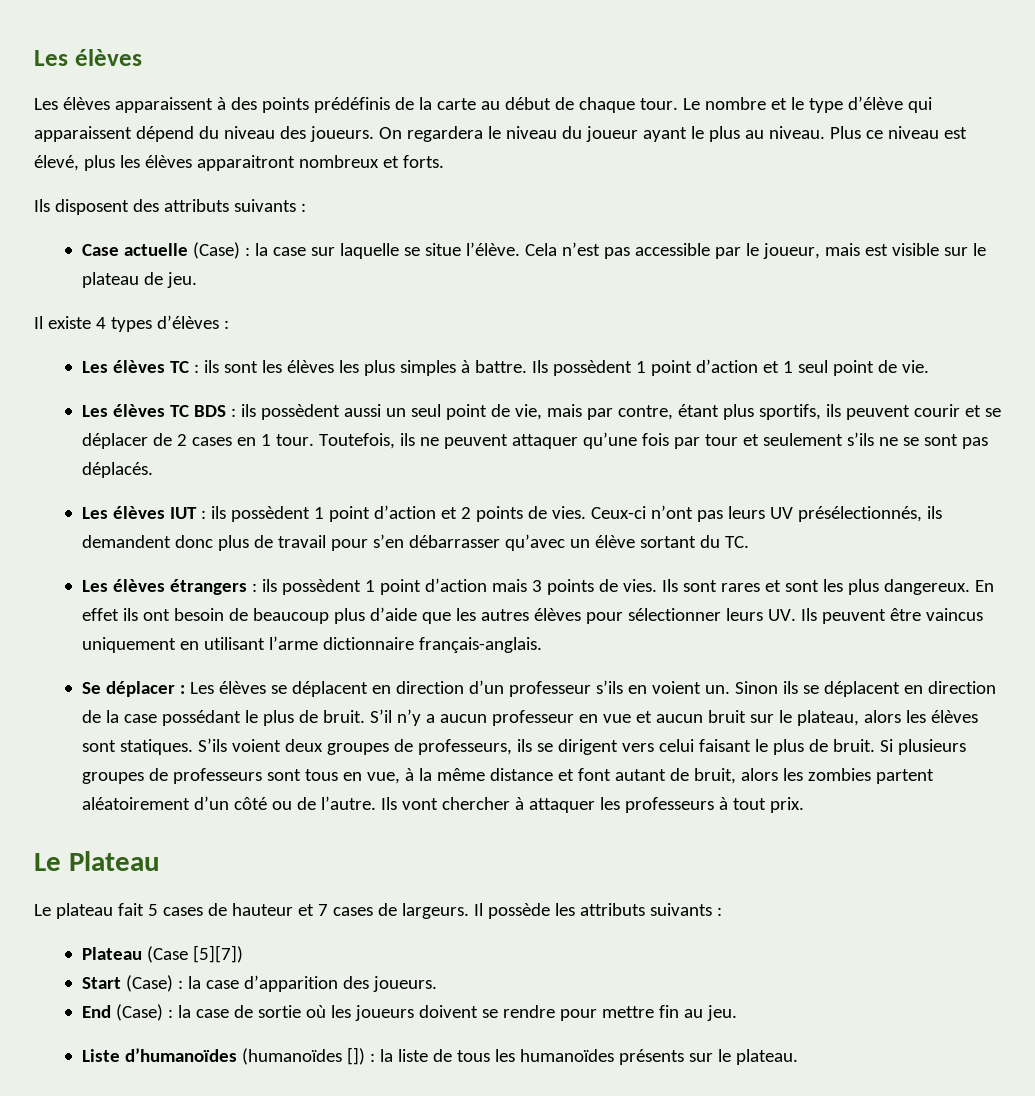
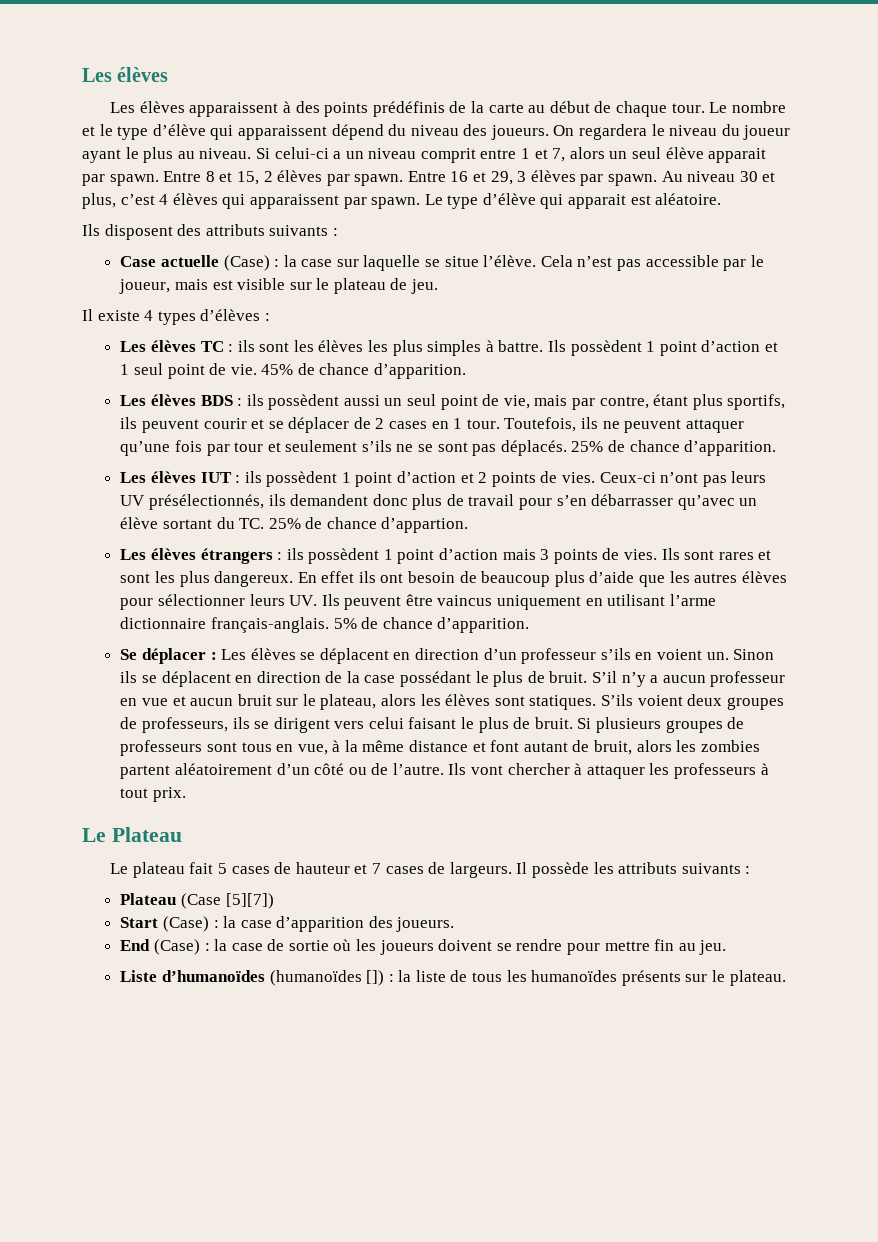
- Plus ce niveau est élevé, plus les élèves apparaitront nombreux et forts.
+ Si celui-ci a un niveau comprit entre 1 et 7, alors un seul élève apparait par spawn. Entre 8 et 15, 2 élèves par spawn. Entre 16 et 29, 3 élèves par spawn. Au niveau 30 et plus, c’est 4 élèves qui apparaissent par spawn. Le type d’élève qui apparait est aléatoire.
- Ils possèdent 1 point d’action et 1 seul point de vie.
- Les élèves TC BDS : ils possèdent aussi un seul point de vie, mais par contre, étant plus sportifs, ils peuvent courir et se déplacer de 2 cases en 1 tour.
+ Ils possèdent 1 point d’action et 1 seul point de vie. 45% de chance d’apparition.
+ Les élèves BDS : ils possèdent aussi un seul point de vie, mais par contre, étant plus sportifs, ils peuvent courir et se déplacer de 2 cases en 1 tour.
+ 25% de chance d’apparition.
- Ceux-ci n’ont pas leurs UV présélectionnés, ils demandent donc plus de travail pour s’en débarrasser qu’avec un élève sortant du TC.
+ Ceux-ci n’ont pas leurs UV présélectionnés, ils demandent donc plus de travail pour s’en débarrasser qu’avec un élève sortant du TC. 25% de chance d’appartion.
+ 5% de chance d’apparition.

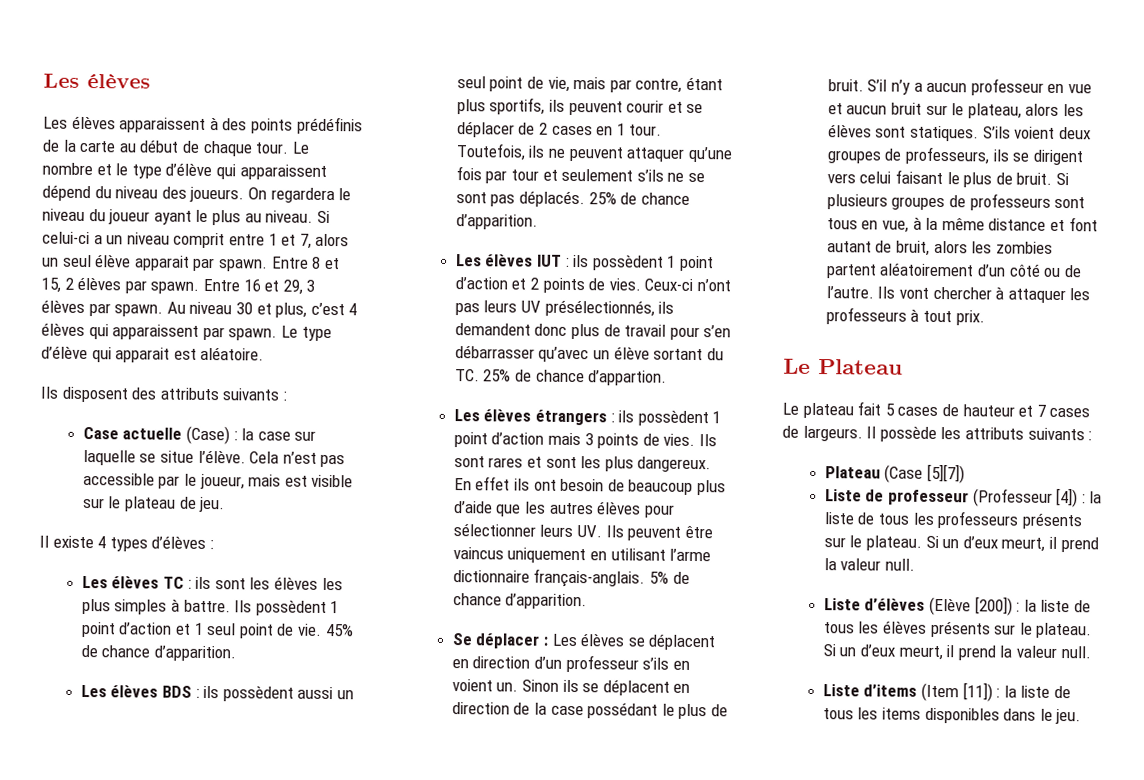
- Start (Case) : la case d’apparition des joueurs.
- End (Case) : la case de sortie où les joueurs doivent se rendre pour mettre fin au jeu.
- Liste d’humanoïdes (humanoïdes []) : la liste de tous les humanoïdes présents sur le plateau.
+ Liste de professeur (Professeur [4]) : la liste de tous les professeurs présents sur le plateau. Si un d’eux meurt, il prend la valeur null.
+ Liste d’élèves (Elève [200]) : la liste de tous les élèves présents sur le plateau. Si un d’eux meurt, il prend la valeur null.
+ Liste d’items (Item [11]) : la liste de tous les items disponibles dans le jeu.

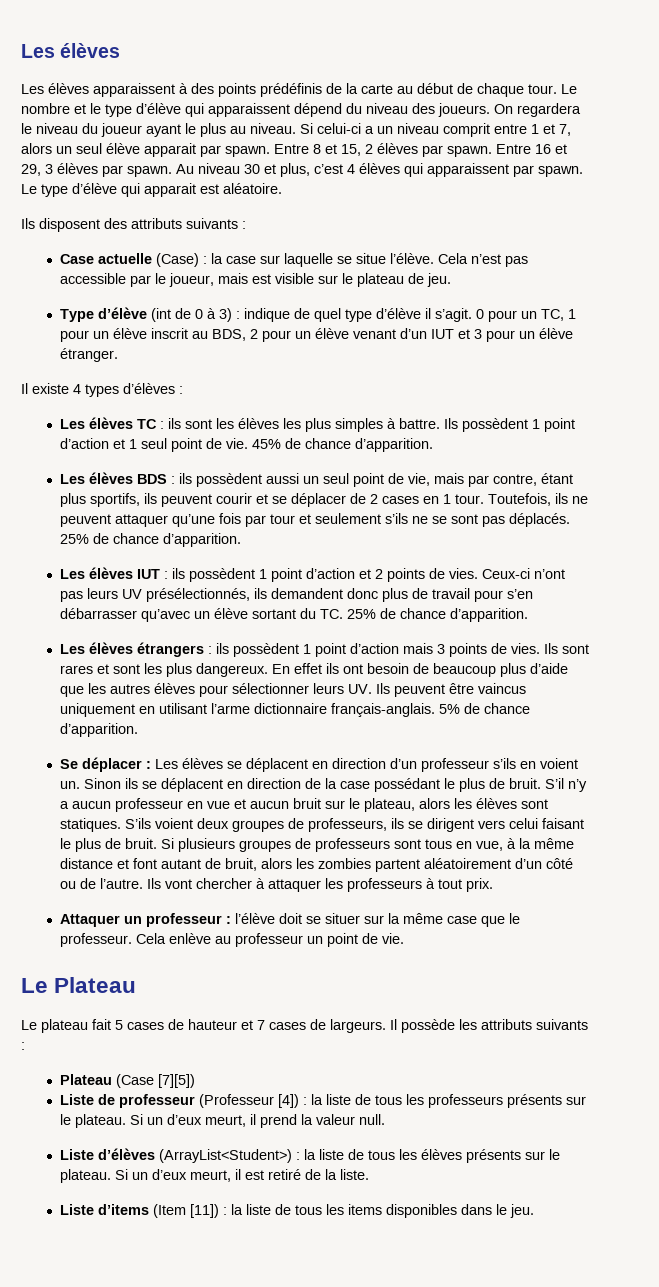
+ Type d’élève (int de 0 à 3) : indique de quel type d’élève il s’agit. 0 pour un TC, 1 pour un élève inscrit au BDS, 2 pour un élève venant d’un IUT et 3 pour un élève étranger.
- Ceux-ci n’ont pas leurs UV présélectionnés, ils demandent donc plus de travail pour s’en débarrasser qu’avec un élève sortant du TC. 25% de chance d’appartion.
+ Ceux-ci n’ont pas leurs UV présélectionnés, ils demandent donc plus de travail pour s’en débarrasser qu’avec un élève sortant du TC. 25% de chance d’apparition.
+ Attaquer un professeur : l’élève doit se situer sur la même case que le professeur. Cela enlève au professeur un point de vie.
- Plateau (Case [5][7])
+ Plateau (Case [7][5])
- Liste d’élèves (Elève [200]) : la liste de tous les élèves présents sur le plateau. Si un d’eux meurt, il prend la valeur null.
+ Liste d’élèves (ArrayList<Student>) : la liste de tous les élèves présents sur le plateau. Si un d’eux meurt, il est retiré de la liste.

